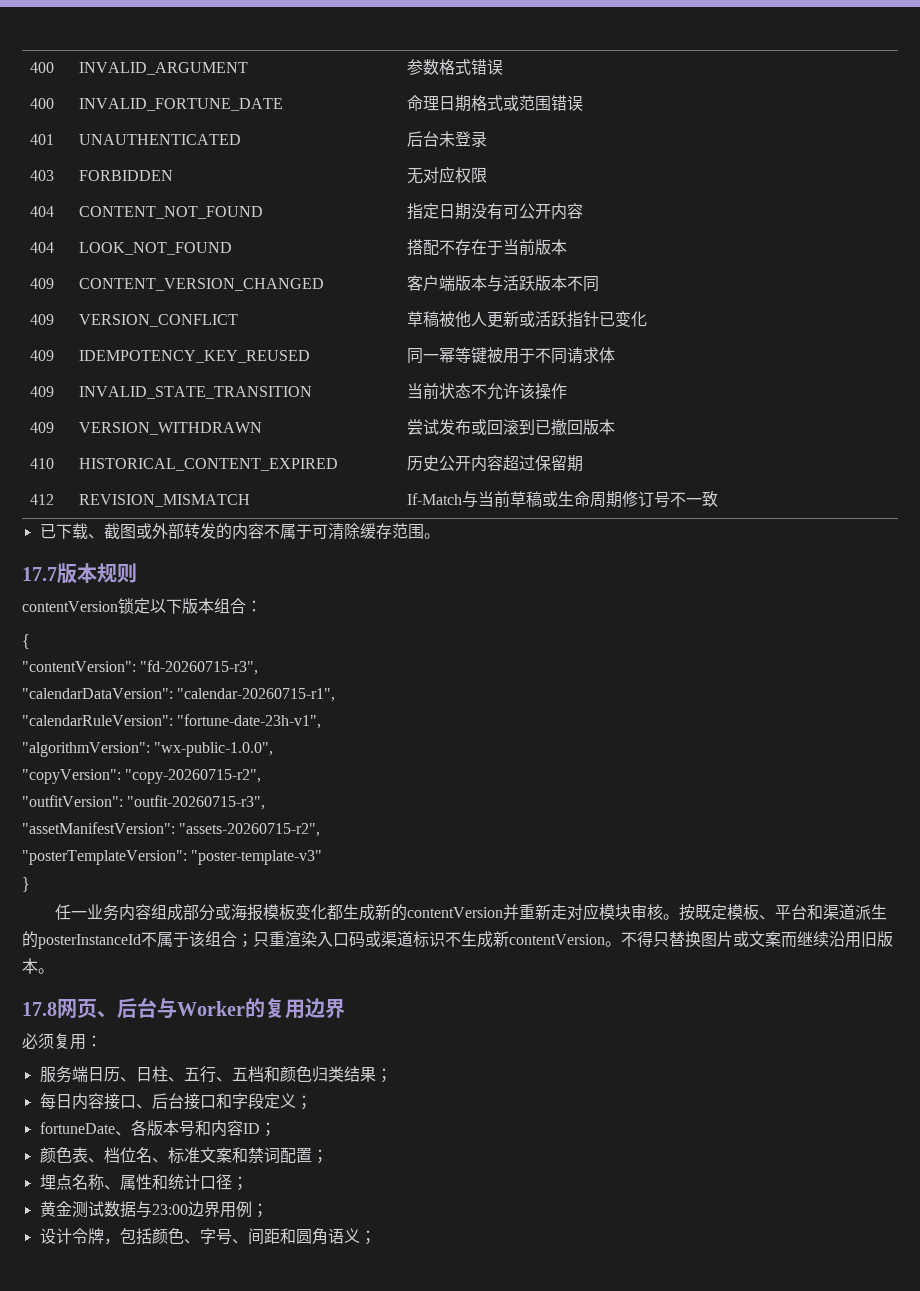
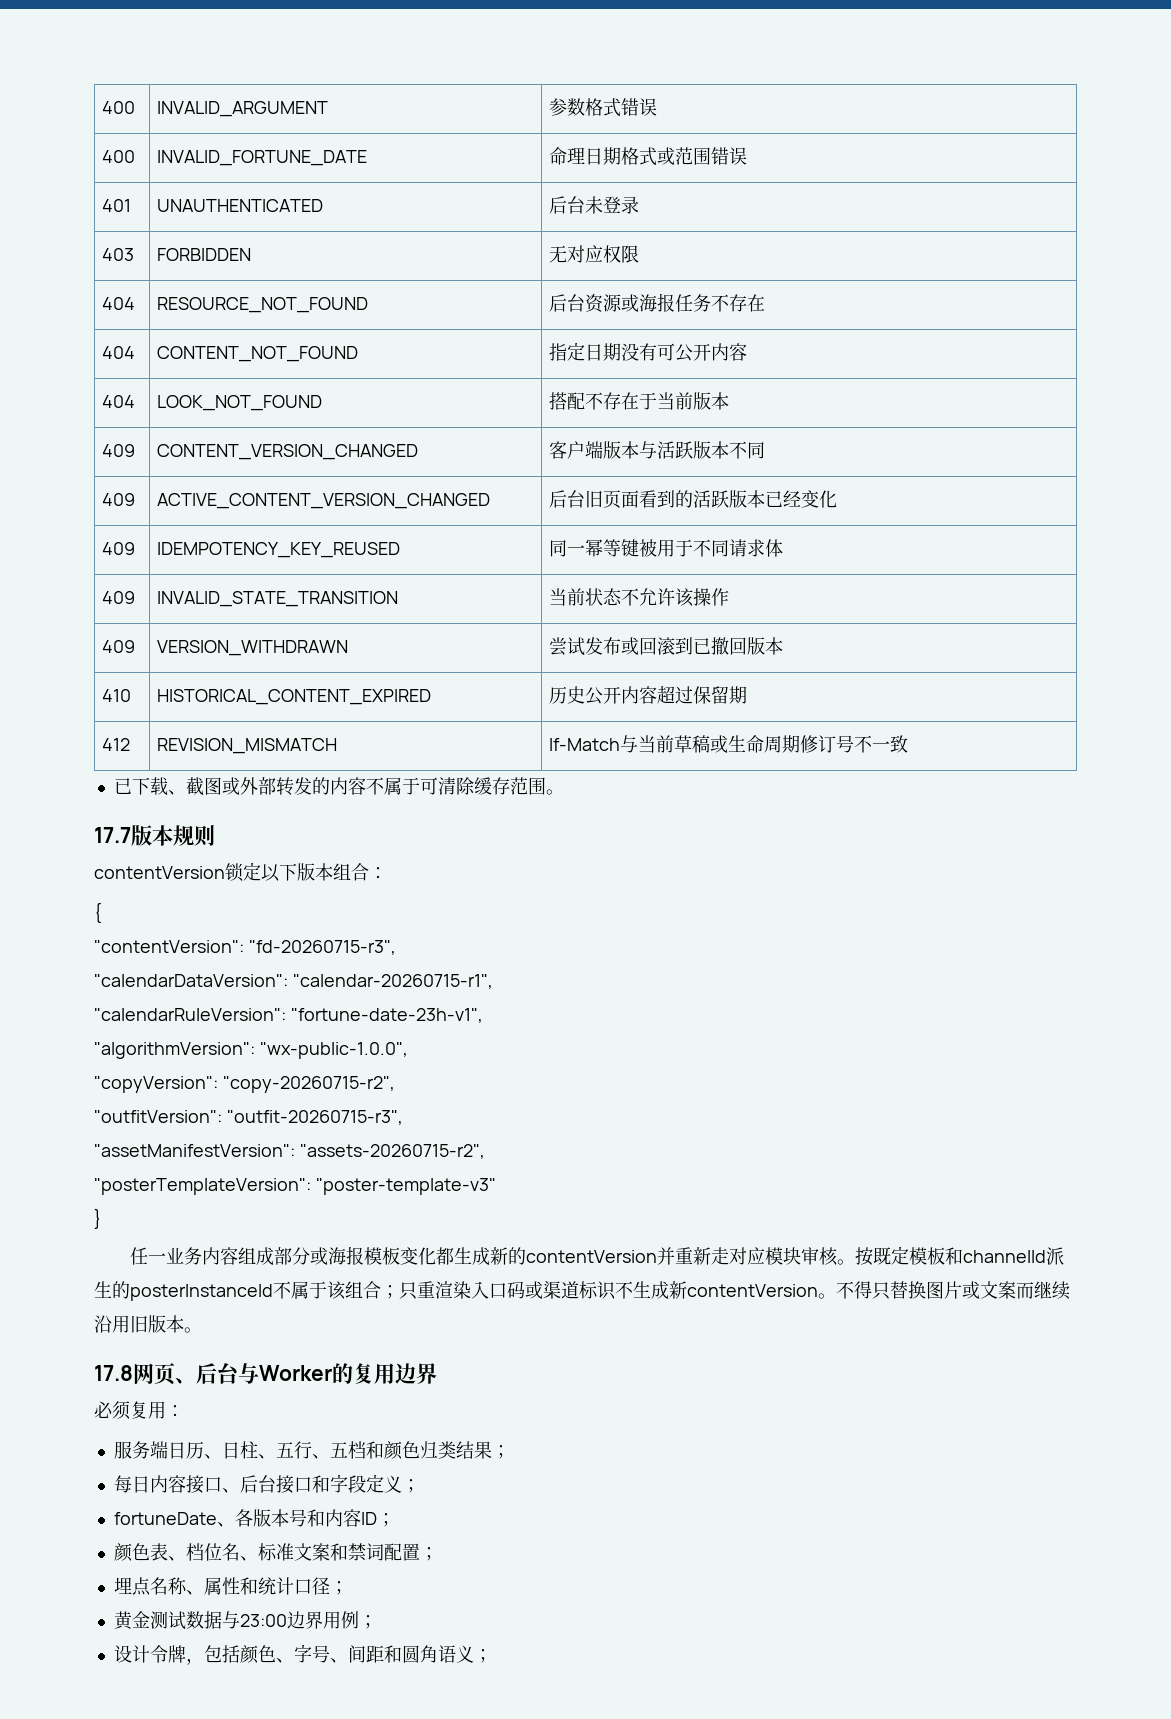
+ 404 | RESOURCE_NOT_FOUND | 后台资源或海报任务不存在
- 409 | VERSION_CONFLICT | 草稿被他人更新或活跃指针已变化
+ 409 | ACTIVE_CONTENT_VERSION_CHANGED | 后台旧页面看到的活跃版本已经变化
- 按既定模板、平台和渠道派生的posterInstanceId不属于该组合；只重渲染入口码或渠道标识不生成新contentVersion。
+ 按既定模板和channelId派生的posterInstanceId不属于该组合；只重渲染入口码或渠道标识不生成新contentVersion。

